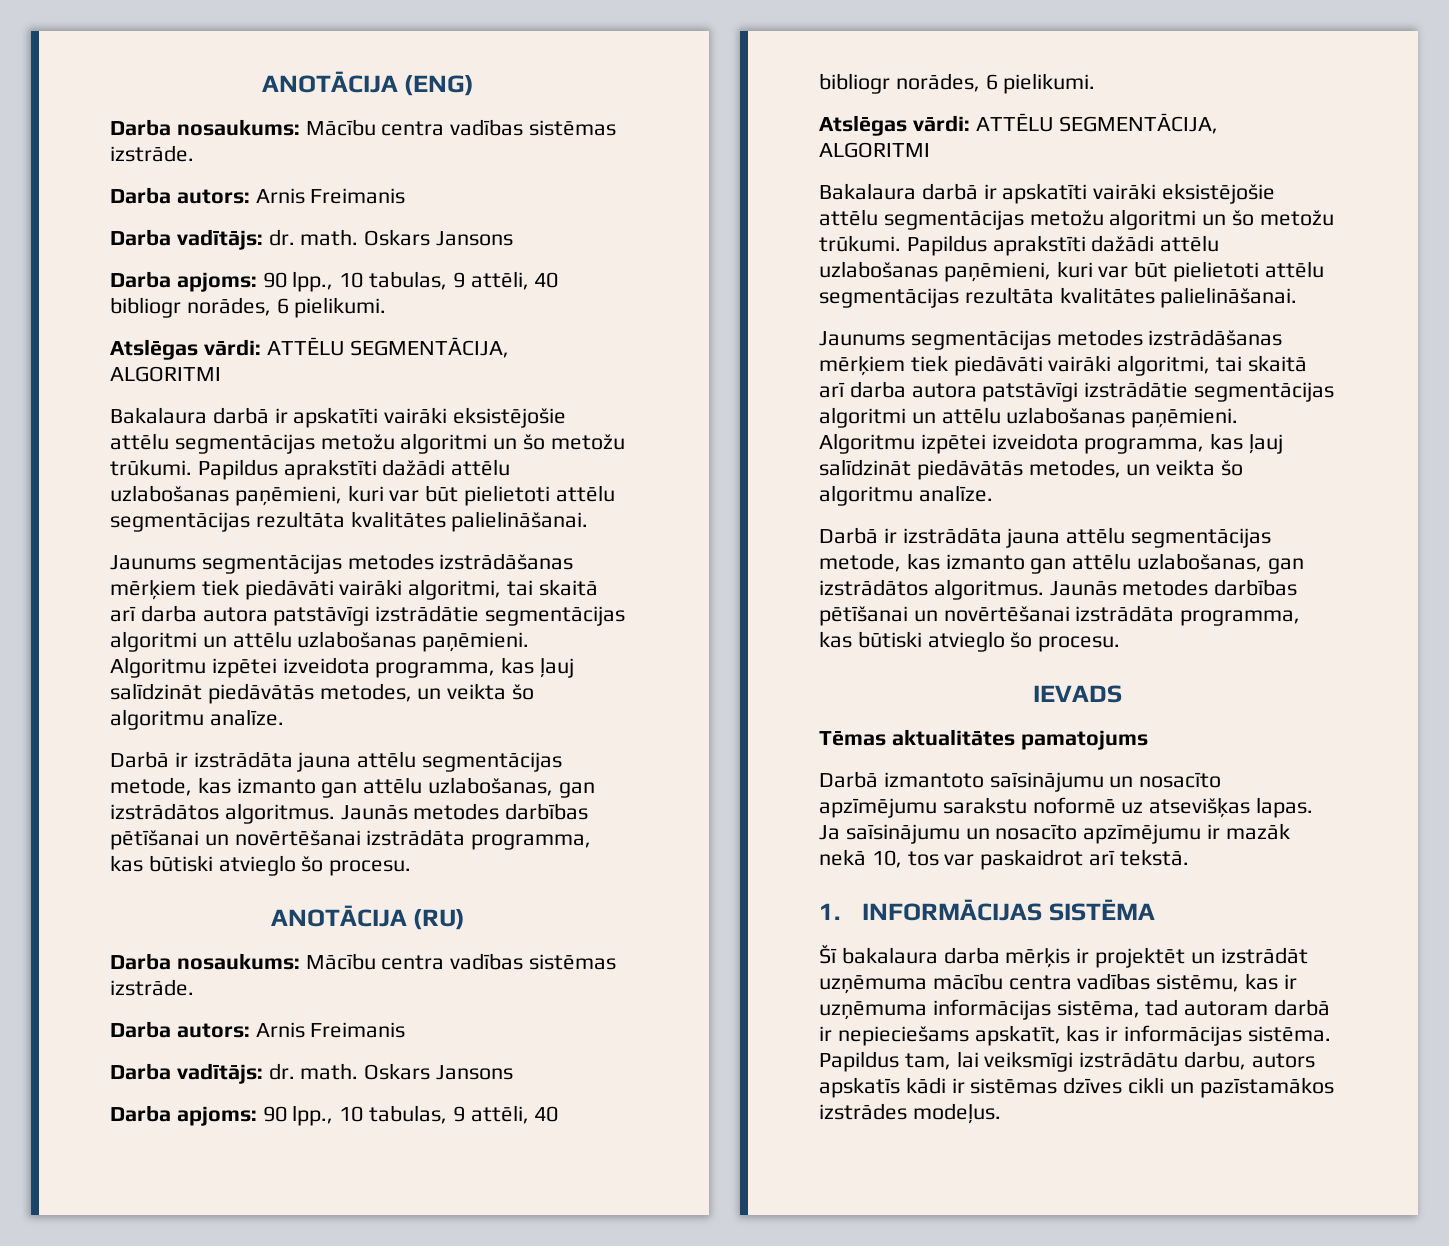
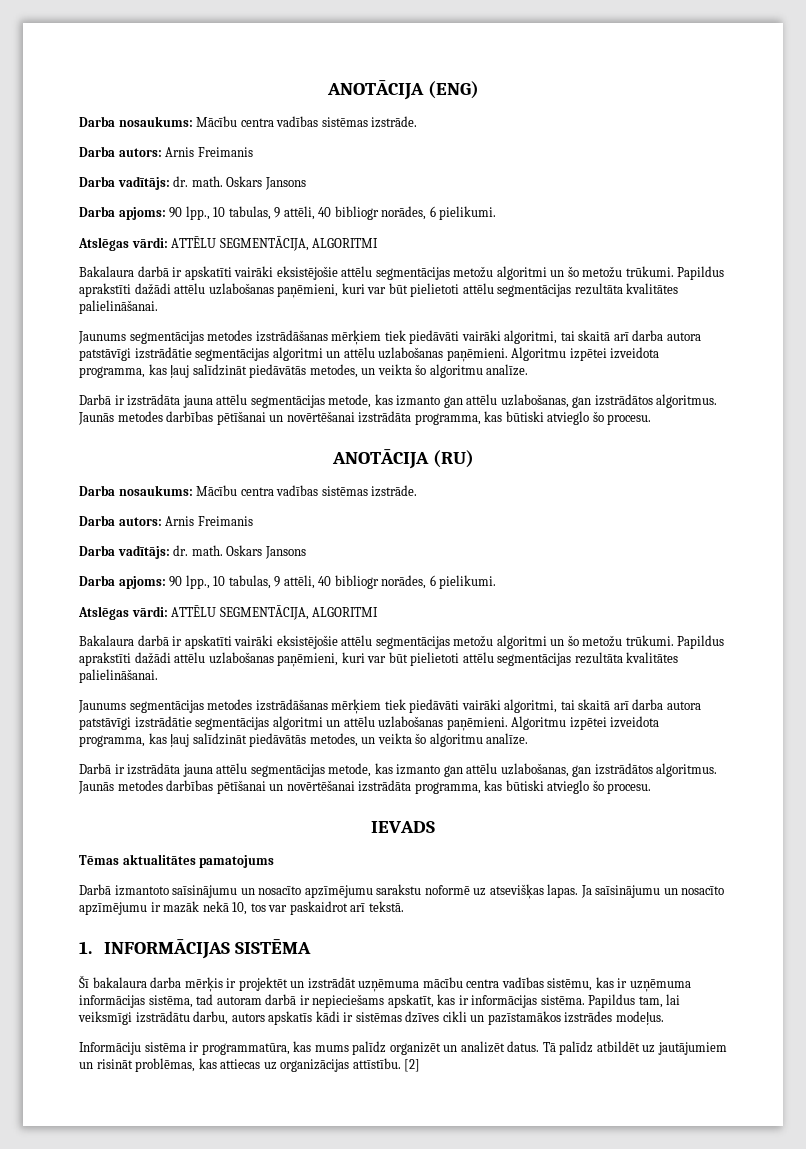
+ Informāciju sistēma ir programmatūra, kas mums palīdz organizēt un analizēt datus. Tā palīdz atbildēt uz jautājumiem un risināt problēmas, kas attiecas uz organizācijas attīstību. [2]

